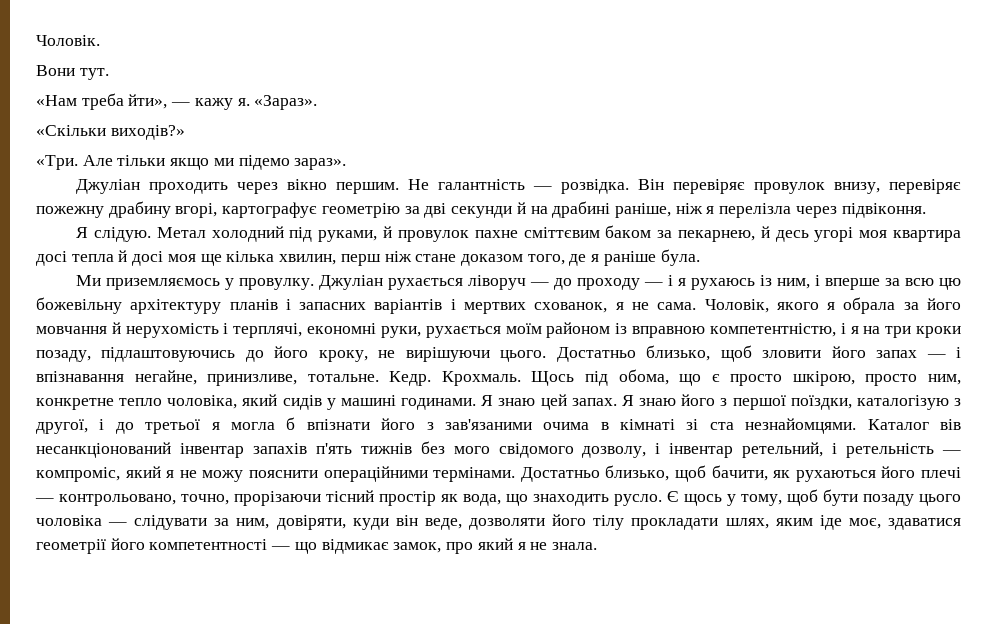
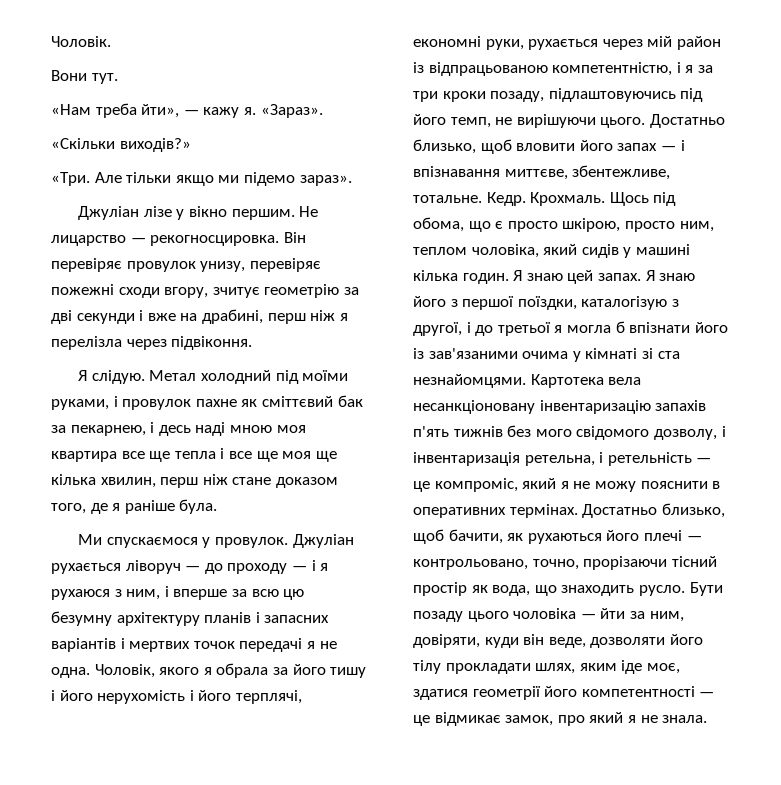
- Джуліан проходить через вікно першим.
+ Джуліан лізе у вікно першим.
- Не галантність — розвідка. Він перевіряє провулок внизу, перевіряє пожежну драбину вгорі, картографує геометрію за дві секунди й на драбині раніше, ніж я перелізла через підвіконня.
+ Не лицарство — рекогносцировка. Він перевіряє провулок унизу, перевіряє пожежні сходи вгору, зчитує геометрію за дві секунди і вже на драбині, перш ніж я перелізла через підвіконня.
- Метал холодний під руками, й провулок пахне сміттєвим баком за пекарнею, й десь угорі моя квартира досі тепла й досі моя ще кілька хвилин, перш ніж стане доказом того, де я раніше була.
+ Метал холодний під моїми руками, і провулок пахне як сміттєвий бак за пекарнею, і десь наді мною моя квартира все ще тепла і все ще моя ще кілька хвилин, перш ніж стане доказом того, де я раніше була.
- Ми приземляємось у провулку.
+ Ми спускаємося у провулок.
- Джуліан рухається ліворуч — до проходу — і я рухаюсь із ним, і вперше за всю цю божевільну архітектуру планів і запасних варіантів і мертвих схованок, я не сама.
+ Джуліан рухається ліворуч — до проходу — і я рухаюся з ним, і вперше за всю цю безумну архітектуру планів і запасних варіантів і мертвих точок передачі я не одна.
- Чоловік, якого я обрала за його мовчання й нерухомість і терплячі, економні руки, рухається моїм районом із вправною компетентністю, і я на три кроки позаду, підлаштовуючись до його кроку, не вирішуючи цього.
+ Чоловік, якого я обрала за його тишу і його нерухомість і його терплячі, економні руки, рухається через мій район із відпрацьованою компетентністю, і я за три кроки позаду, підлаштовуючись під його темп, не вирішуючи цього.
- Достатньо близько, щоб зловити його запах — і впізнавання негайне, принизливе, тотальне.
+ Достатньо близько, щоб вловити його запах — і впізнавання миттєве, збентежливе, тотальне.
- Щось під обома, що є просто шкірою, просто ним, конкретне тепло чоловіка, який сидів у машині годинами.
+ Щось під обома, що є просто шкірою, просто ним, теплом чоловіка, який сидів у машині кілька годин.
- Я знаю його з першої поїздки, каталогізую з другої, і до третьої я могла б впізнати його з зав'язаними очима в кімнаті зі ста незнайомцями.
+ Я знаю його з першої поїздки, каталогізую з другої, і до третьої я могла б впізнати його із зав'язаними очима у кімнаті зі ста незнайомцями.
- Каталог вів несанкціонований інвентар запахів п'ять тижнів без мого свідомого дозволу, і інвентар ретельний, і ретельність — компроміс, який я не можу пояснити операційними термінами.
+ Картотека вела несанкціоновану інвентаризацію запахів п'ять тижнів без мого свідомого дозволу, і інвентаризація ретельна, і ретельність — це компроміс, який я не можу пояснити в оперативних термінах.
- Є щось у тому, щоб бути позаду цього чоловіка — слідувати за ним, довіряти, куди він веде, дозволяти його тілу прокладати шлях, яким іде моє, здаватися геометрії його компетентності — що відмикає замок, про який я не знала.
+ Бути позаду цього чоловіка — йти за ним, довіряти, куди він веде, дозволяти його тілу прокладати шлях, яким іде моє, здатися геометрії його компетентності — це відмикає замок, про який я не знала.

